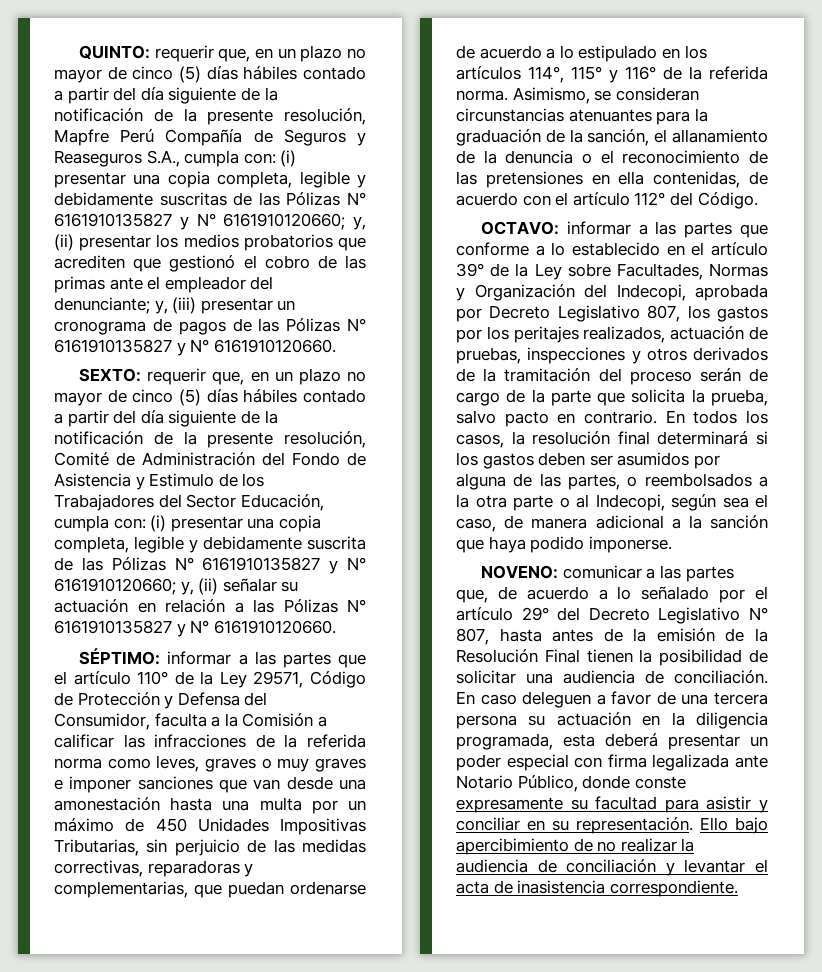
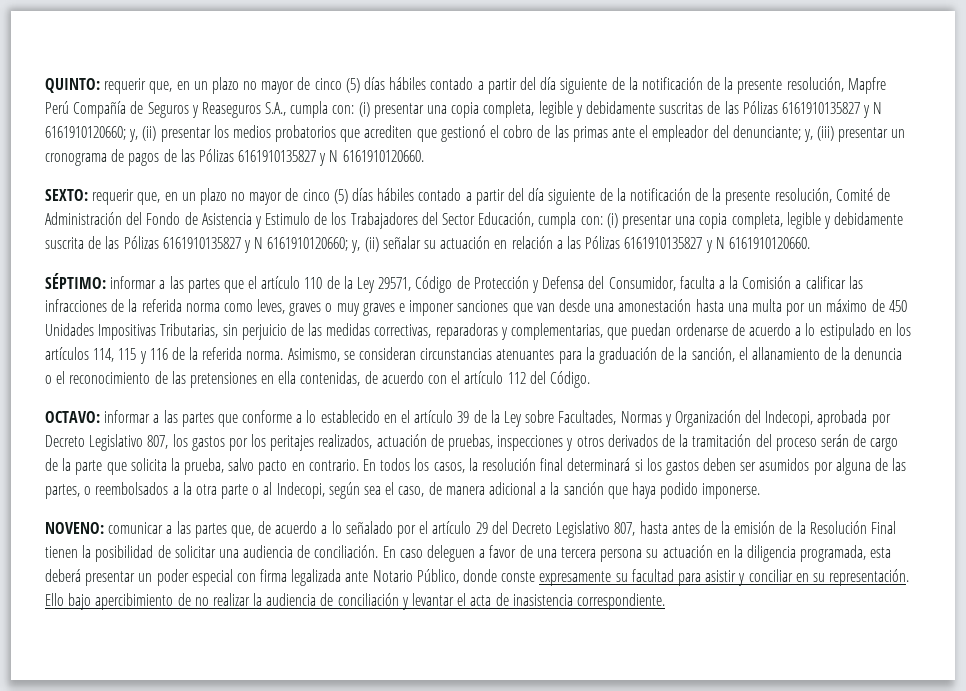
- (i) presentar una copia completa, legible y debidamente suscritas de las Pólizas N° 6161910135827 y Ν° 6161910120660;
+ (i) presentar una copia completa, legible y debidamente suscritas de las Pólizas 6161910135827 y Ν 6161910120660;
- y, (iii) presentar un cronograma de pagos de las Pólizas N° 6161910135827 y Ν° 6161910120660.
+ y, (iii) presentar un cronograma de pagos de las Pólizas 6161910135827 y Ν 6161910120660.
- (i) presentar una copia completa, legible y debidamente suscrita de las Pólizas N° 6161910135827 y Ν° 6161910120660;
+ (i) presentar una copia completa, legible y debidamente suscrita de las Pólizas 6161910135827 y Ν 6161910120660;
- y, (ii) señalar su actuación en relación a las Pólizas N° 6161910135827 y Ν° 6161910120660.
+ y, (ii) señalar su actuación en relación a las Pólizas 6161910135827 y Ν 6161910120660.
- informar a las partes que el artículo 110° de la Ley 29571, Código de Protección y Defensa del Consumidor, faculta a la Comisión a calificar las infracciones de la referida norma como leves, graves o muy graves e imponer sanciones que van desde una amonestación hasta una multa por un máximo de 450 Unidades Impositivas Tributarias, sin perjuicio de las medidas correctivas, reparadoras y complementarias, que puedan ordenarse de acuerdo a lo estipulado en los artículos 114°, 115° y 116° de la referida norma.
+ informar a las partes que el artículo 110 de la Ley 29571, Código de Protección y Defensa del Consumidor, faculta a la Comisión a calificar las infracciones de la referida norma como leves, graves o muy graves e imponer sanciones que van desde una amonestación hasta una multa por un máximo de 450 Unidades Impositivas Tributarias, sin perjuicio de las medidas correctivas, reparadoras y complementarias, que puedan ordenarse de acuerdo a lo estipulado en los artículos 114, 115 y 116 de la referida norma.
- Asimismo, se consideran circunstancias atenuantes para la graduación de la sanción, el allanamiento de la denuncia o el reconocimiento de las pretensiones en ella contenidas, de acuerdo con el artículo 112° del Código.
+ Asimismo, se consideran circunstancias atenuantes para la graduación de la sanción, el allanamiento de la denuncia o el reconocimiento de las pretensiones en ella contenidas, de acuerdo con el artículo 112 del Código.
- OCTAVO: informar a las partes que conforme a lo establecido en el artículo 39° de la Ley sobre Facultades, Normas y Organización del Indecopi, aprobada por Decreto Legislativo 807, los gastos por los peritajes realizados, actuación de pruebas, inspecciones y otros derivados de la tramitación del proceso serán de cargo de la parte que solicita la prueba, salvo pacto en contrario.
+ OCTAVO: informar a las partes que conforme a lo establecido en el artículo 39 de la Ley sobre Facultades, Normas y Organización del Indecopi, aprobada por Decreto Legislativo 807, los gastos por los peritajes realizados, actuación de pruebas, inspecciones y otros derivados de la tramitación del proceso serán de cargo de la parte que solicita la prueba, salvo pacto en contrario.
- NOVENO: comunicar a las partes que, de acuerdo a lo señalado por el artículo 29° del Decreto Legislativo N° 807, hasta antes de la emisión de la Resolución Final tienen la posibilidad de solicitar una audiencia de conciliación.
+ NOVENO: comunicar a las partes que, de acuerdo a lo señalado por el artículo 29 del Decreto Legislativo 807, hasta antes de la emisión de la Resolución Final tienen la posibilidad de solicitar una audiencia de conciliación.

